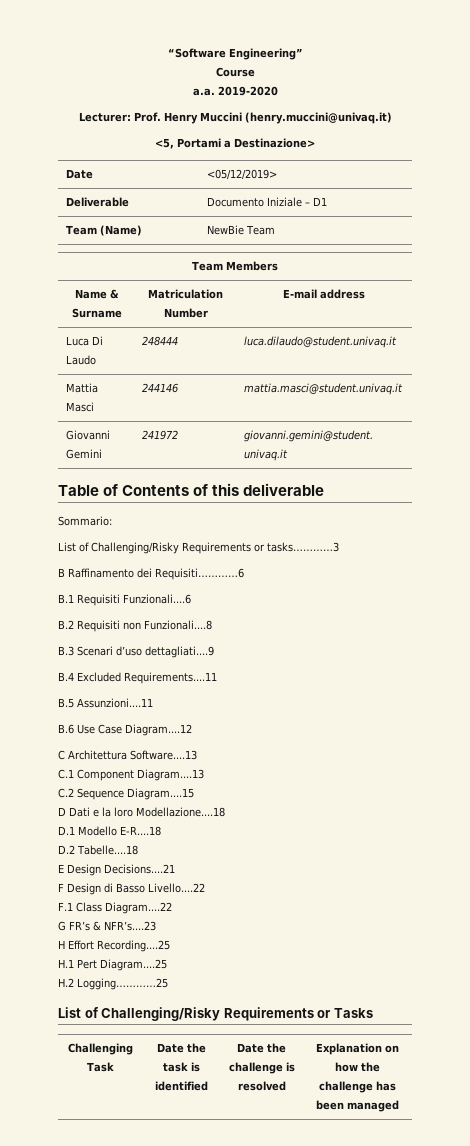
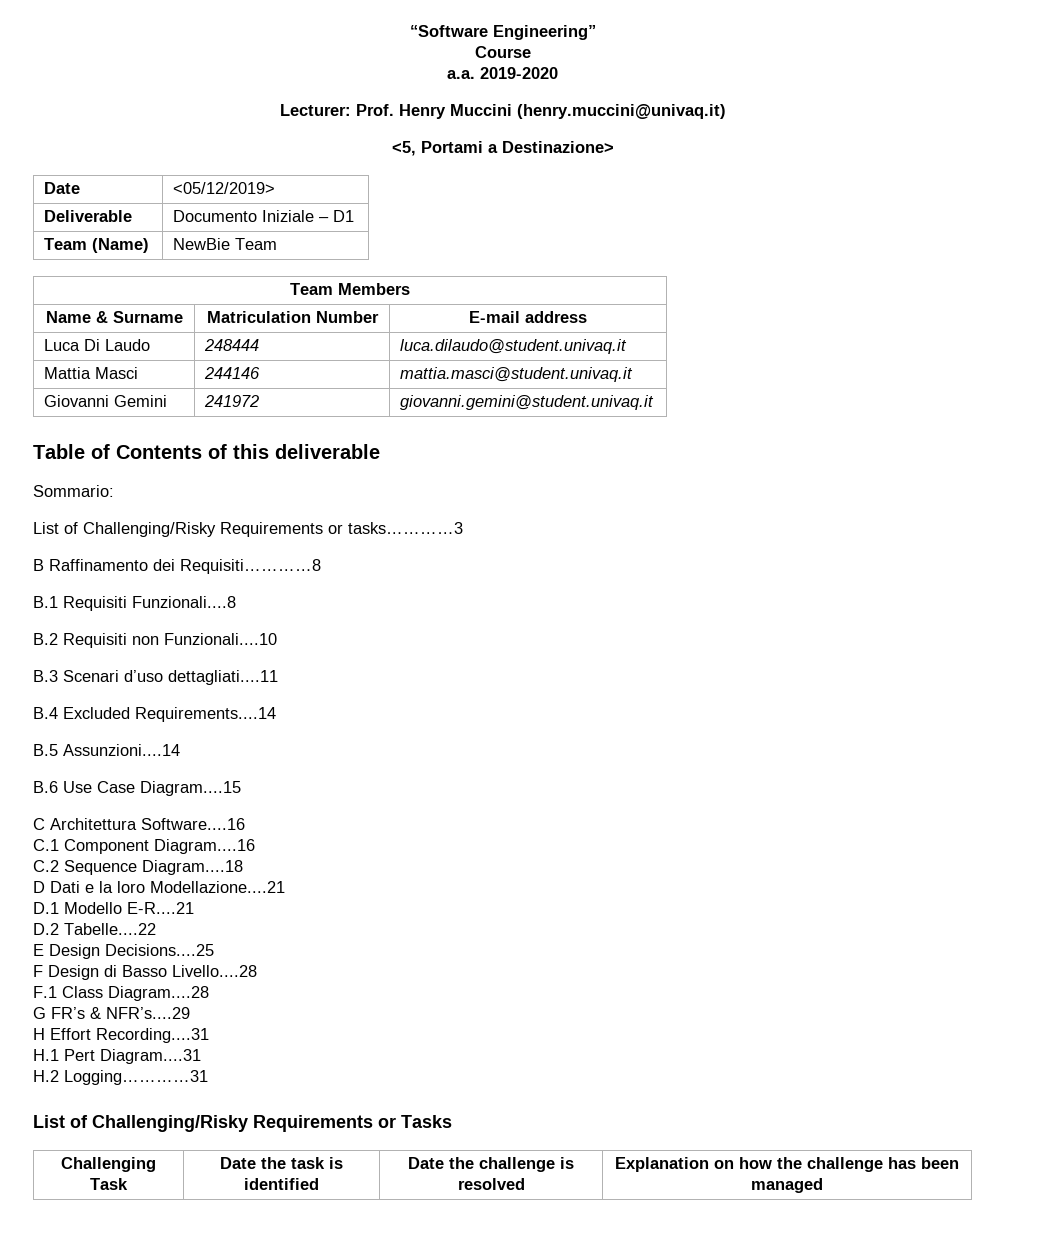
- B Raffinamento dei Requisiti…………6
+ B Raffinamento dei Requisiti…………8
- B.1 Requisiti Funzionali....6
+ B.1 Requisiti Funzionali....8
- B.2 Requisiti non Funzionali....8
+ B.2 Requisiti non Funzionali....10
- B.3 Scenari d’uso dettagliati....9
+ B.3 Scenari d’uso dettagliati....11
- B.4 Excluded Requirements....11
+ B.4 Excluded Requirements....14
- B.5 Assunzioni....11
+ B.5 Assunzioni....14
- B.6 Use Case Diagram....12
+ B.6 Use Case Diagram....15
- C Architettura Software....13
+ C Architettura Software....16
- C.1 Component Diagram....13
+ C.1 Component Diagram....16
- C.2 Sequence Diagram....15
+ C.2 Sequence Diagram....18
- D Dati e la loro Modellazione....18
+ D Dati e la loro Modellazione....21
- D.1 Modello E-R....18
+ D.1 Modello E-R....21
- D.2 Tabelle....18
+ D.2 Tabelle....22
- E Design Decisions....21
+ E Design Decisions....25
- F Design di Basso Livello....22
+ F Design di Basso Livello....28
- F.1 Class Diagram....22
+ F.1 Class Diagram....28
- G FR’s & NFR’s....23
+ G FR’s & NFR’s....29
- H Effort Recording....25
+ H Effort Recording....31
- H.1 Pert Diagram....25
+ H.1 Pert Diagram....31
- H.2 Logging…………25
+ H.2 Logging…………31

